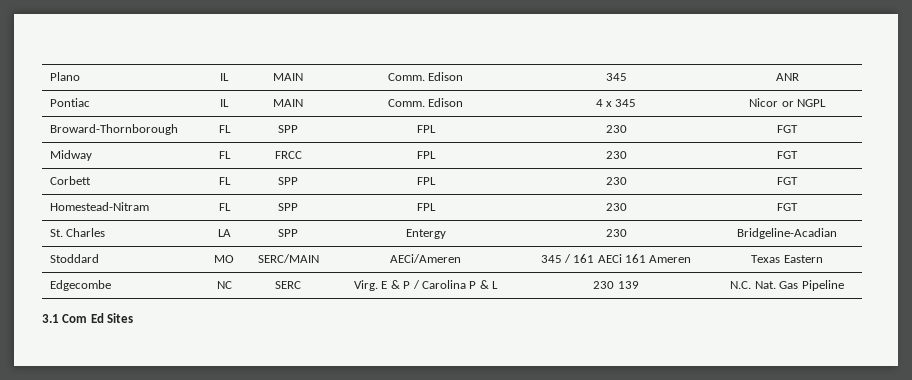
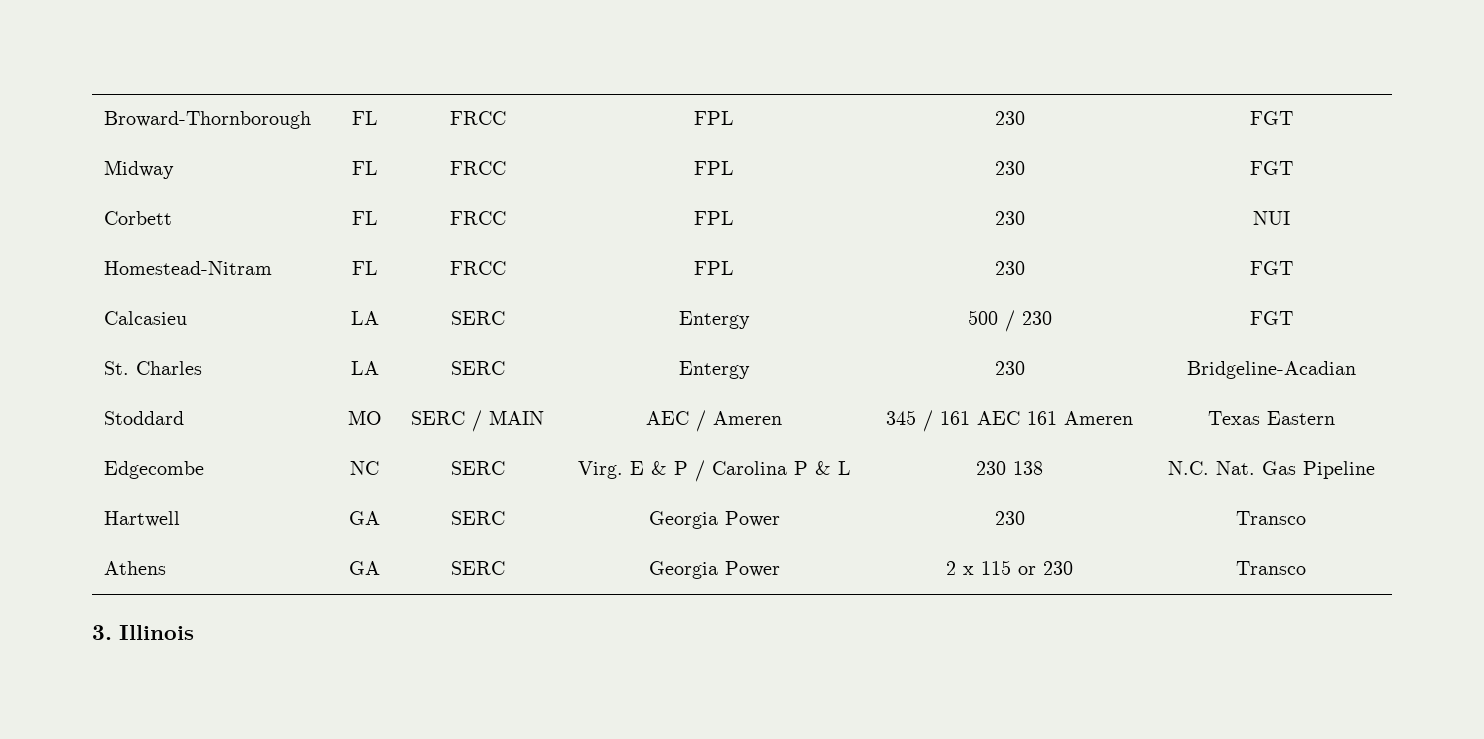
- Plano | IL | MAIN | Comm. Edison | 345 | ANR
- Pontiac | IL | MAIN | Comm. Edison | 4 x 345 | Nicor or NGPL
- Broward-Thornborough | FL | SPP | FPL | 230 | FGT
+ Broward-Thornborough | FL | FRCC | FPL | 230 | FGT
- Corbett | FL | SPP | FPL | 230 | FGT
- Homestead-Nitram | FL | SPP | FPL | 230 | FGT
+ Corbett | FL | FRCC | FPL | 230 | NUI
+ Homestead-Nitram | FL | FRCC | FPL | 230 | FGT
+ Calcasieu | LA | SERC | Entergy | 500 / 230 | FGT
- St. Charles | LA | SPP | Entergy | 230 | Bridgeline-Acadian
+ St. Charles | LA | SERC | Entergy | 230 | Bridgeline-Acadian
- Stoddard | MO | SERC/MAIN | AECi/Ameren | 345 / 161 AECi 161 Ameren | Texas Eastern
+ Stoddard | MO | SERC / MAIN | AEC / Ameren | 345 / 161 AEC 161 Ameren | Texas Eastern
- Edgecombe | NC | SERC | Virg. E & P / Carolina P & L | 230 139 | N.C. Nat. Gas Pipeline
+ Edgecombe | NC | SERC | Virg. E & P / Carolina P & L | 230 138 | N.C. Nat. Gas Pipeline
- 3.1 Com Ed Sites
+ Hartwell | GA | SERC | Georgia Power | 230 | Transco
+ Athens | GA | SERC | Georgia Power | 2 x 115 or 230 | Transco
+ 3. Illinois

